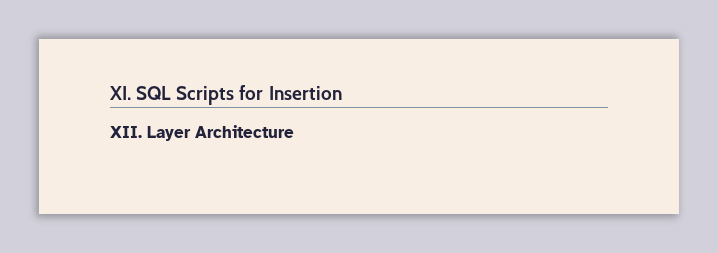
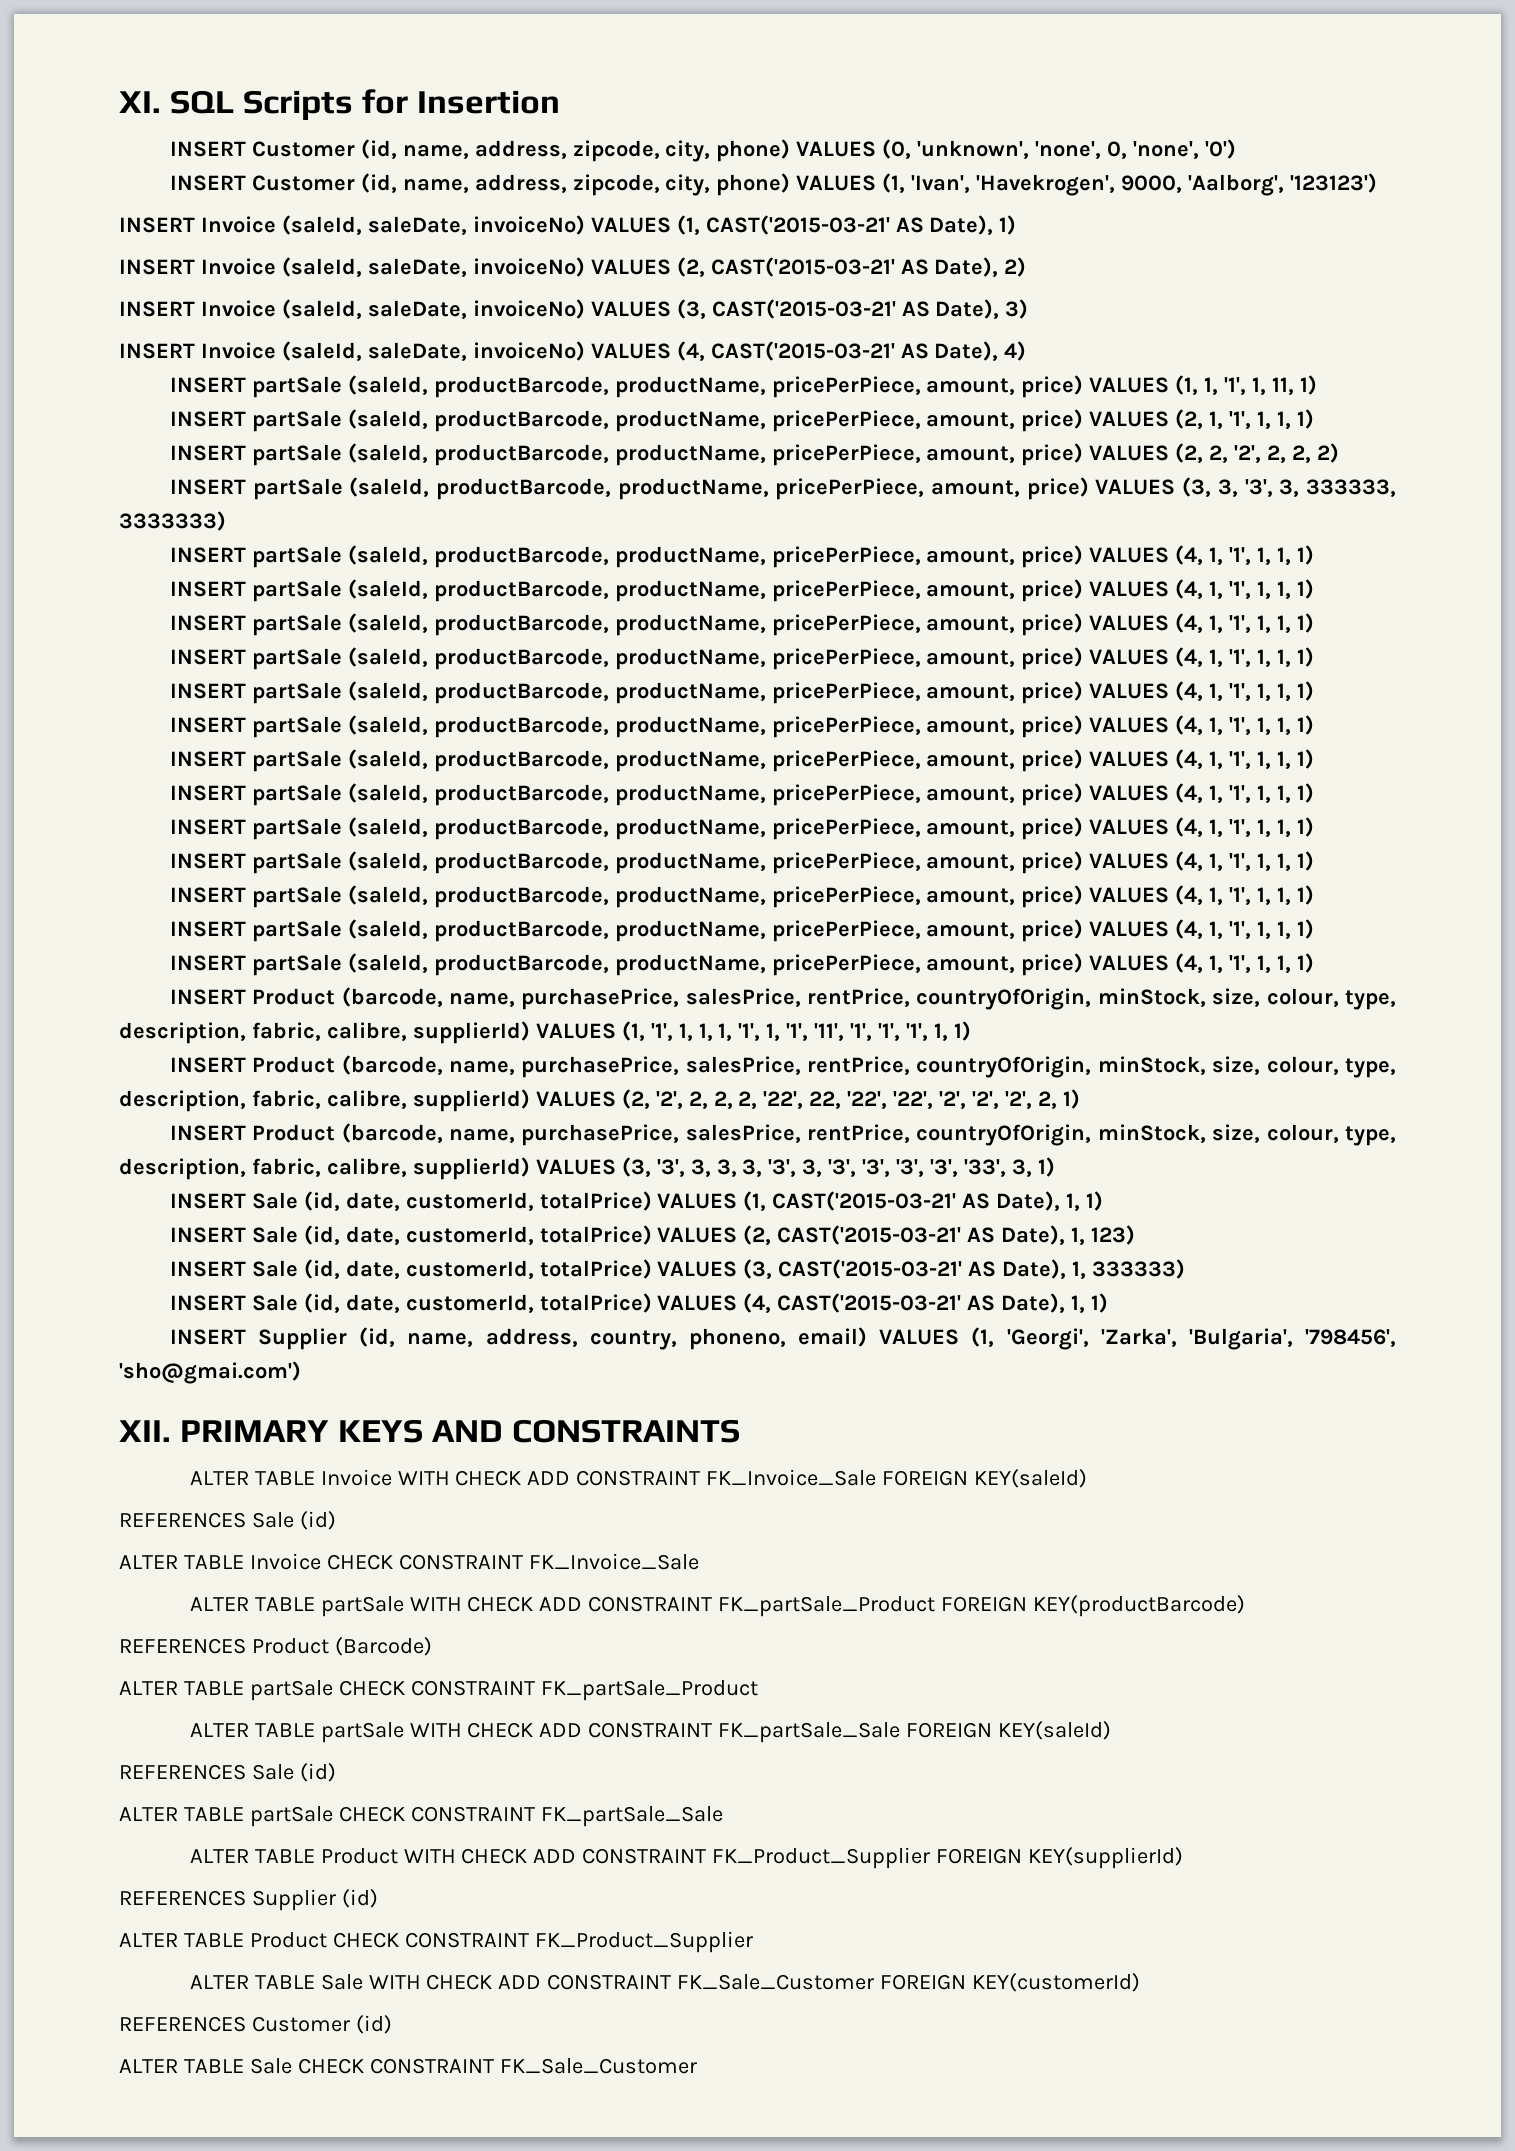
- XII. Layer Architecture
+ INSERT Customer (id, name, address, zipcode, city, phone) VALUES (0, 'unknown', 'none', 0, 'none', '0')
+ INSERT Customer (id, name, address, zipcode, city, phone) VALUES (1, 'Ivan', 'Havekrogen', 9000, 'Aalborg', '123123')
+ INSERT Invoice (saleId, saleDate, invoiceNo) VALUES (1, CAST('2015-03-21' AS Date), 1)
+ INSERT Invoice (saleId, saleDate, invoiceNo) VALUES (2, CAST('2015-03-21' AS Date), 2)
+ INSERT Invoice (saleId, saleDate, invoiceNo) VALUES (3, CAST('2015-03-21' AS Date), 3)
+ INSERT Invoice (saleId, saleDate, invoiceNo) VALUES (4, CAST('2015-03-21' AS Date), 4)
+ INSERT partSale (saleId, productBarcode, productName, pricePerPiece, amount, price) VALUES (1, 1, '1', 1, 11, 1)
+ INSERT partSale (saleId, productBarcode, productName, pricePerPiece, amount, price) VALUES (2, 1, '1', 1, 1, 1)
+ INSERT partSale (saleId, productBarcode, productName, pricePerPiece, amount, price) VALUES (2, 2, '2', 2, 2, 2)
+ INSERT partSale (saleId, productBarcode, productName, pricePerPiece, amount, price) VALUES (3, 3, '3', 3, 333333, 3333333)
+ INSERT partSale (saleId, productBarcode, productName, pricePerPiece, amount, price) VALUES (4, 1, '1', 1, 1, 1)
+ INSERT partSale (saleId, productBarcode, productName, pricePerPiece, amount, price) VALUES (4, 1, '1', 1, 1, 1)
+ INSERT partSale (saleId, productBarcode, productName, pricePerPiece, amount, price) VALUES (4, 1, '1', 1, 1, 1)
+ INSERT partSale (saleId, productBarcode, productName, pricePerPiece, amount, price) VALUES (4, 1, '1', 1, 1, 1)
+ INSERT partSale (saleId, productBarcode, productName, pricePerPiece, amount, price) VALUES (4, 1, '1', 1, 1, 1)
+ INSERT partSale (saleId, productBarcode, productName, pricePerPiece, amount, price) VALUES (4, 1, '1', 1, 1, 1)
+ INSERT partSale (saleId, productBarcode, productName, pricePerPiece, amount, price) VALUES (4, 1, '1', 1, 1, 1)
+ INSERT partSale (saleId, productBarcode, productName, pricePerPiece, amount, price) VALUES (4, 1, '1', 1, 1, 1)
+ INSERT partSale (saleId, productBarcode, productName, pricePerPiece, amount, price) VALUES (4, 1, '1', 1, 1, 1)
+ INSERT partSale (saleId, productBarcode, productName, pricePerPiece, amount, price) VALUES (4, 1, '1', 1, 1, 1)
+ INSERT partSale (saleId, productBarcode, productName, pricePerPiece, amount, price) VALUES (4, 1, '1', 1, 1, 1)
+ INSERT partSale (saleId, productBarcode, productName, pricePerPiece, amount, price) VALUES (4, 1, '1', 1, 1, 1)
+ INSERT partSale (saleId, productBarcode, productName, pricePerPiece, amount, price) VALUES (4, 1, '1', 1, 1, 1)
+ INSERT Product (barcode, name, purchasePrice, salesPrice, rentPrice, countryOfOrigin, minStock, size, colour, type, description, fabric, calibre, supplierId) VALUES (1, '1', 1, 1, 1, '1', 1, '1', '11', '1', '1', '1', 1, 1)
+ INSERT Product (barcode, name, purchasePrice, salesPrice, rentPrice, countryOfOrigin, minStock, size, colour, type, description, fabric, calibre, supplierId) VALUES (2, '2', 2, 2, 2, '22', 22, '22', '22', '2', '2', '2', 2, 1)
+ INSERT Product (barcode, name, purchasePrice, salesPrice, rentPrice, countryOfOrigin, minStock, size, colour, type, description, fabric, calibre, supplierId) VALUES (3, '3', 3, 3, 3, '3', 3, '3', '3', '3', '3', '33', 3, 1)
+ INSERT Sale (id, date, customerId, totalPrice) VALUES (1, CAST('2015-03-21' AS Date), 1, 1)
+ INSERT Sale (id, date, customerId, totalPrice) VALUES (2, CAST('2015-03-21' AS Date), 1, 123)
+ INSERT Sale (id, date, customerId, totalPrice) VALUES (3, CAST('2015-03-21' AS Date), 1, 333333)
+ INSERT Sale (id, date, customerId, totalPrice) VALUES (4, CAST('2015-03-21' AS Date), 1, 1)
+ INSERT Supplier (id, name, address, country, phoneno, email) VALUES (1, 'Georgi', 'Zarka', 'Bulgaria', '798456', 'sho@gmai.com')
+ XII. PRIMARY KEYS AND CONSTRAINTS
+ ALTER TABLE Invoice WITH CHECK ADD CONSTRAINT FK_Invoice_Sale FOREIGN KEY(saleId)
+ REFERENCES Sale (id)
+ ALTER TABLE Invoice CHECK CONSTRAINT FK_Invoice_Sale
+ ALTER TABLE partSale WITH CHECK ADD CONSTRAINT FK_partSale_Product FOREIGN KEY(productBarcode)
+ REFERENCES Product (Barcode)
+ ALTER TABLE partSale CHECK CONSTRAINT FK_partSale_Product
+ ALTER TABLE partSale WITH CHECK ADD CONSTRAINT FK_partSale_Sale FOREIGN KEY(saleId)
+ REFERENCES Sale (id)
+ ALTER TABLE partSale CHECK CONSTRAINT FK_partSale_Sale
+ ALTER TABLE Product WITH CHECK ADD CONSTRAINT FK_Product_Supplier FOREIGN KEY(supplierId)
+ REFERENCES Supplier (id)
+ ALTER TABLE Product CHECK CONSTRAINT FK_Product_Supplier
+ ALTER TABLE Sale WITH CHECK ADD CONSTRAINT FK_Sale_Customer FOREIGN KEY(customerId)
+ REFERENCES Customer (id)
+ ALTER TABLE Sale CHECK CONSTRAINT FK_Sale_Customer

